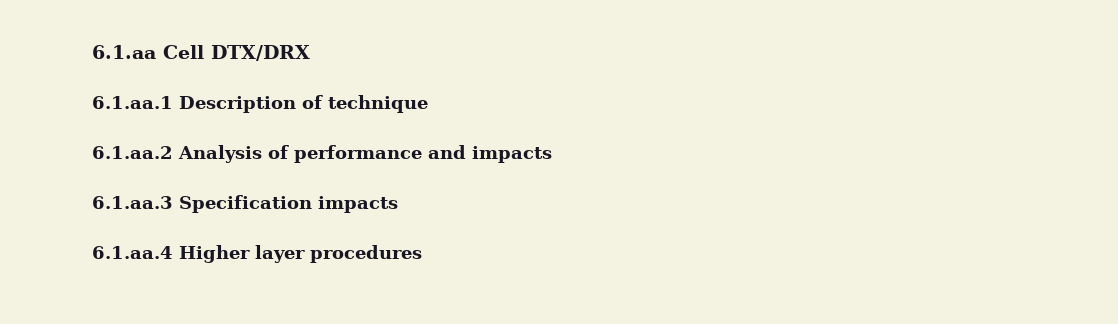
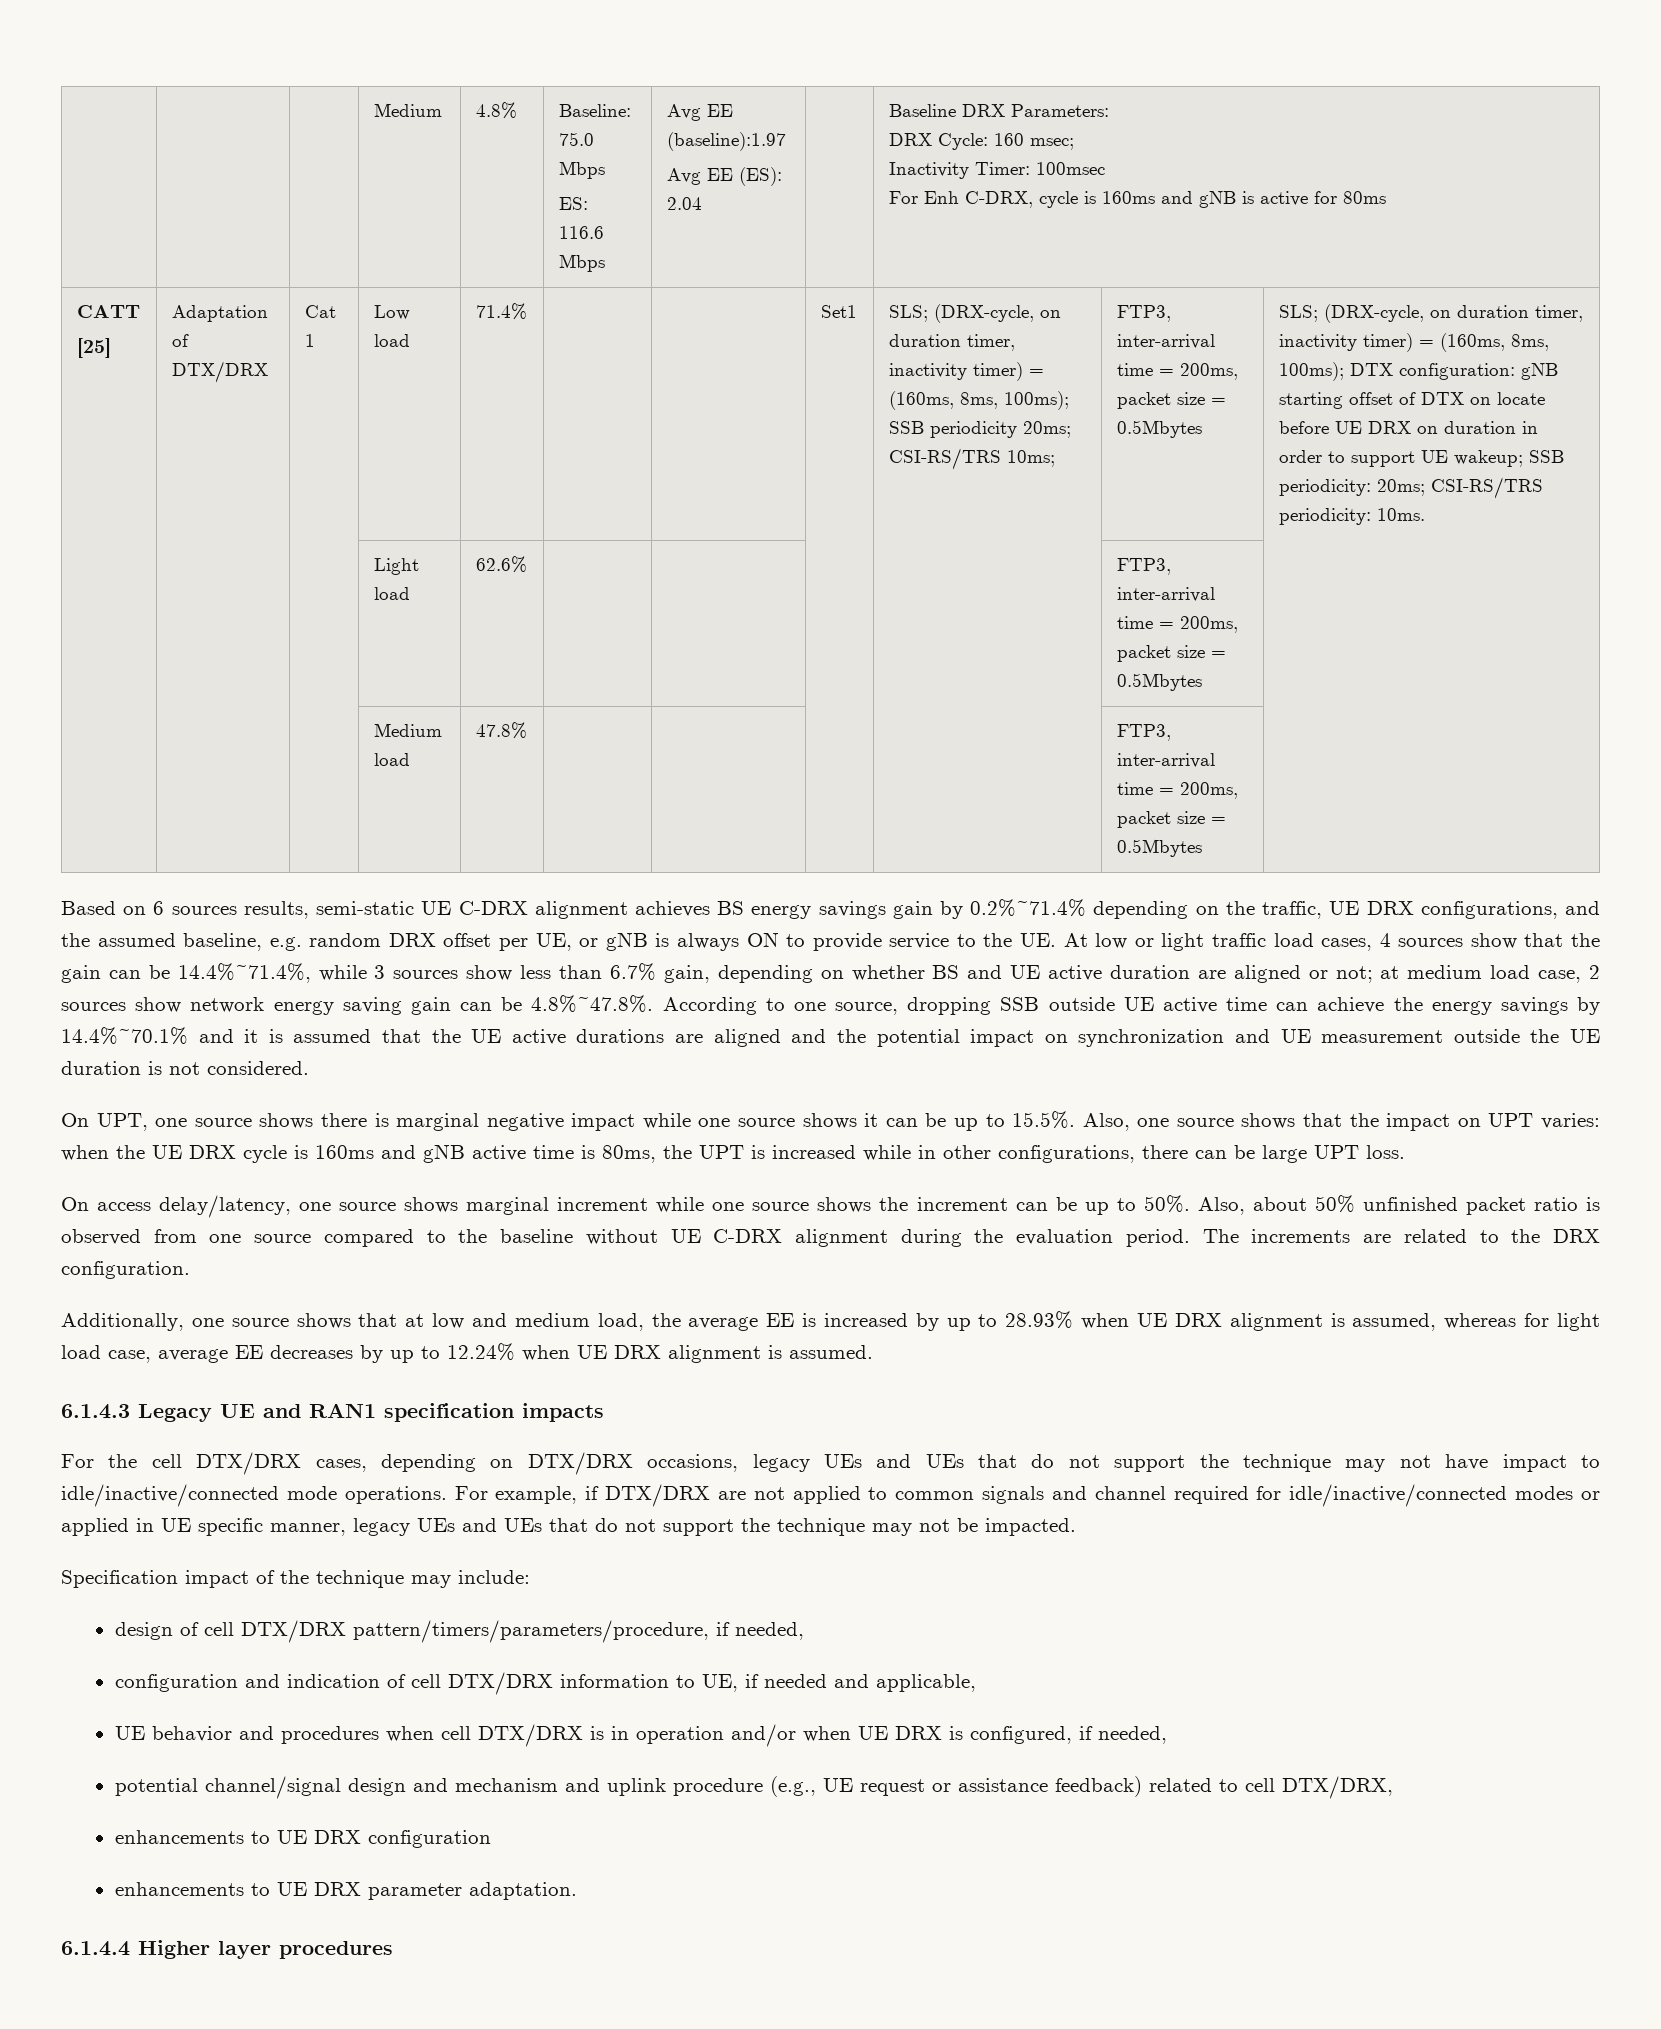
- 6.1.aa Cell DTX/DRX
- 6.1.aa.1 Description of technique
- 6.1.aa.2 Analysis of performance and impacts
- 6.1.aa.3 Specification impacts
- 6.1.aa.4 Higher layer procedures
+ | | | Medium | 4.8% | Baseline: 75.0 Mbps
+ ES: 116.6 Mbps | Avg EE (baseline):1.97
+ Avg EE (ES): 2.04 | | Baseline DRX Parameters:
+ DRX Cycle: 160 msec;
+ Inactivity Timer: 100msec
+ For Enh C-DRX, cycle is 160ms and gNB is active for 80ms
+ CATT
+ [25] | Adaptation of DTX/DRX | Cat 1 | Low load | 71.4% | | | Set1 | SLS; (DRX-cycle, on duration timer, inactivity timer) = (160ms, 8ms, 100ms); SSB periodicity 20ms; CSI-RS/TRS 10ms; | FTP3, inter-arrival time = 200ms, packet size = 0.5Mbytes | SLS; (DRX-cycle, on duration timer, inactivity timer) = (160ms, 8ms, 100ms); DTX configuration: gNB starting offset of DTX on locate before UE DRX on duration in order to support UE wakeup; SSB periodicity: 20ms; CSI-RS/TRS periodicity: 10ms.
+ | | | Light load | 62.6% | | | | | FTP3, inter-arrival time = 200ms, packet size = 0.5Mbytes |
+ | | | Medium load | 47.8% | | | | | FTP3, inter-arrival time = 200ms, packet size = 0.5Mbytes |
+ Based on 6 sources results, semi-static UE C-DRX alignment achieves BS energy savings gain by 0.2%~71.4% depending on the traffic, UE DRX configurations, and the assumed baseline, e.g. random DRX offset per UE, or gNB is always ON to provide service to the UE. At low or light traffic load cases, 4 sources show that the gain can be 14.4%~71.4%, while 3 sources show less than 6.7% gain, depending on whether BS and UE active duration are aligned or not; at medium load case, 2 sources show network energy saving gain can be 4.8%~47.8%. According to one source, dropping SSB outside UE active time can achieve the energy savings by 14.4%~70.1% and it is assumed that the UE active durations are aligned and the potential impact on synchronization and UE measurement outside the UE duration is not considered.
+ On UPT, one source shows there is marginal negative impact while one source shows it can be up to 15.5%. Also, one source shows that the impact on UPT varies: when the UE DRX cycle is 160ms and gNB active time is 80ms, the UPT is increased while in other configurations, there can be large UPT loss.
+ On access delay/latency, one source shows marginal increment while one source shows the increment can be up to 50%. Also, about 50% unfinished packet ratio is observed from one source compared to the baseline without UE C-DRX alignment during the evaluation period. The increments are related to the DRX configuration.
+ Additionally, one source shows that at low and medium load, the average EE is increased by up to 28.93% when UE DRX alignment is assumed, whereas for light load case, average EE decreases by up to 12.24% when UE DRX alignment is assumed.
+ 6.1.4.3 Legacy UE and RAN1 specification impacts
+ For the cell DTX/DRX cases, depending on DTX/DRX occasions, legacy UEs and UEs that do not support the technique may not have impact to idle/inactive/connected mode operations. For example, if DTX/DRX are not applied to common signals and channel required for idle/inactive/connected modes or applied in UE specific manner, legacy UEs and UEs that do not support the technique may not be impacted.
+ Specification impact of the technique may include:
+ design of cell DTX/DRX pattern/timers/parameters/procedure, if needed,
+ configuration and indication of cell DTX/DRX information to UE, if needed and applicable,
+ UE behavior and procedures when cell DTX/DRX is in operation and/or when UE DRX is configured, if needed,
+ potential channel/signal design and mechanism and uplink procedure (e.g., UE request or assistance feedback) related to cell DTX/DRX,
+ enhancements to UE DRX configuration
+ enhancements to UE DRX parameter adaptation.
+ 6.1.4.4 Higher layer procedures

